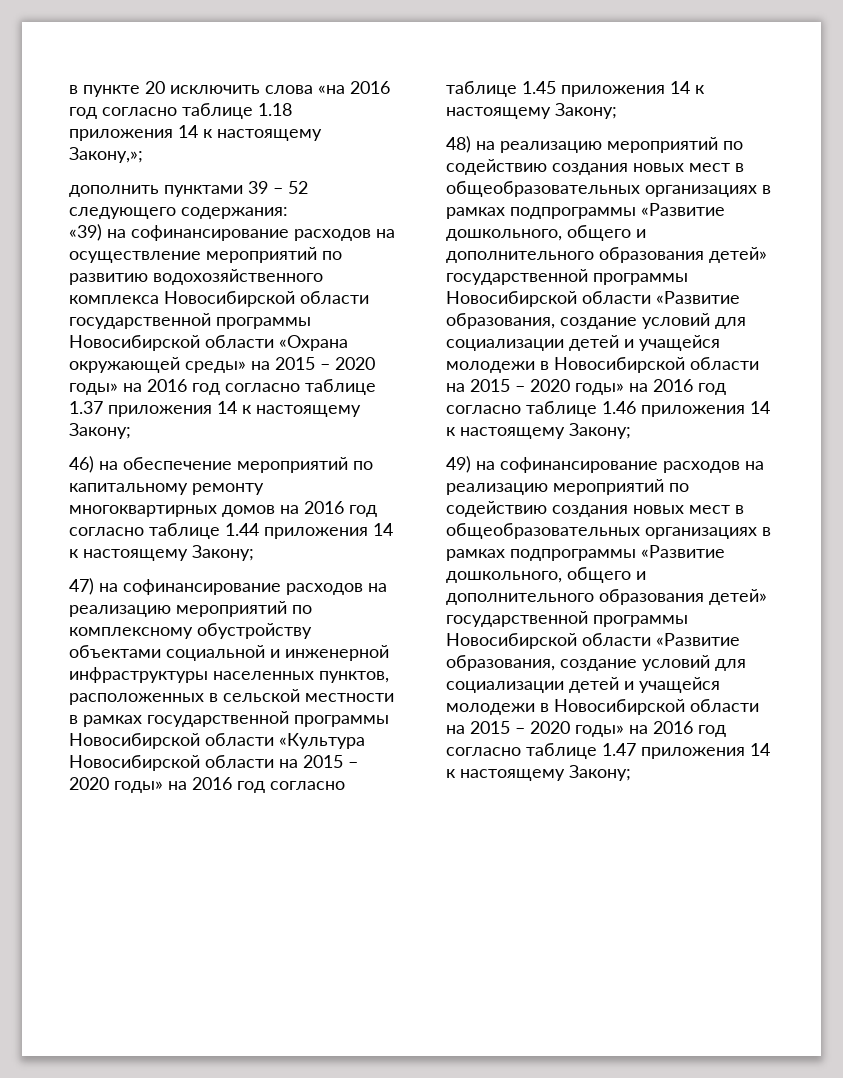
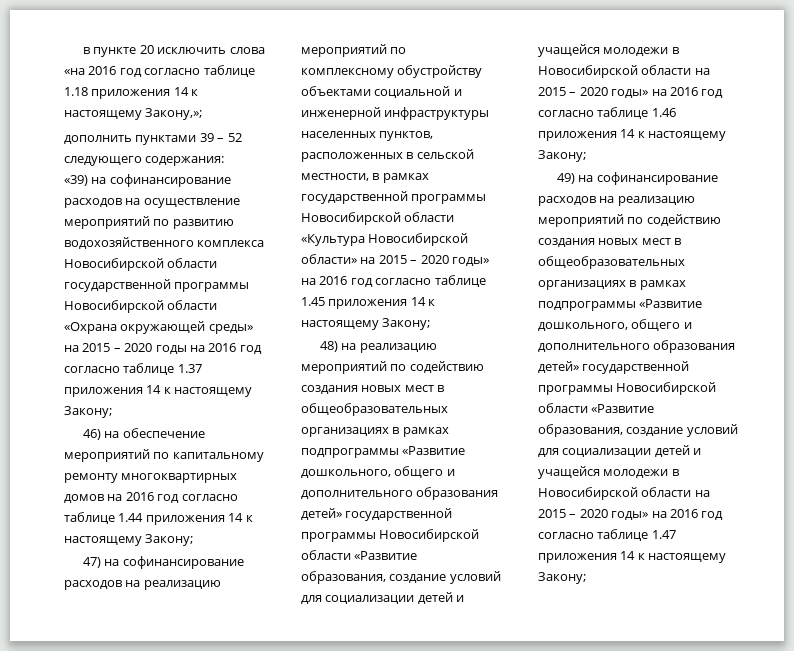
- «39) на софинансирование расходов на осуществление мероприятий по развитию водохозяйственного комплекса Новосибирской области государственной программы Новосибирской области «Охрана окружающей среды» на 2015 – 2020 годы» на 2016 год согласно таблице 1.37 приложения 14 к настоящему Закону;
+ «39) на софинансирование расходов на осуществление мероприятий по развитию водохозяйственного комплекса Новосибирской области государственной программы Новосибирской области «Охрана окружающей среды» на 2015 – 2020 годы на 2016 год согласно таблице 1.37 приложения 14 к настоящему Закону;
- 47) на софинансирование расходов на реализацию мероприятий по комплексному обустройству объектами социальной и инженерной инфраструктуры населенных пунктов, расположенных в сельской местности в рамках государственной программы Новосибирской области «Культура Новосибирской области на 2015 – 2020 годы» на 2016 год согласно таблице 1.45 приложения 14 к настоящему Закону;
+ 47) на софинансирование расходов на реализацию мероприятий по комплексному обустройству объектами социальной и инженерной инфраструктуры населенных пунктов, расположенных в сельской местности, в рамках государственной программы Новосибирской области «Культура Новосибирской области» на 2015 – 2020 годы» на 2016 год согласно таблице 1.45 приложения 14 к настоящему Закону;

